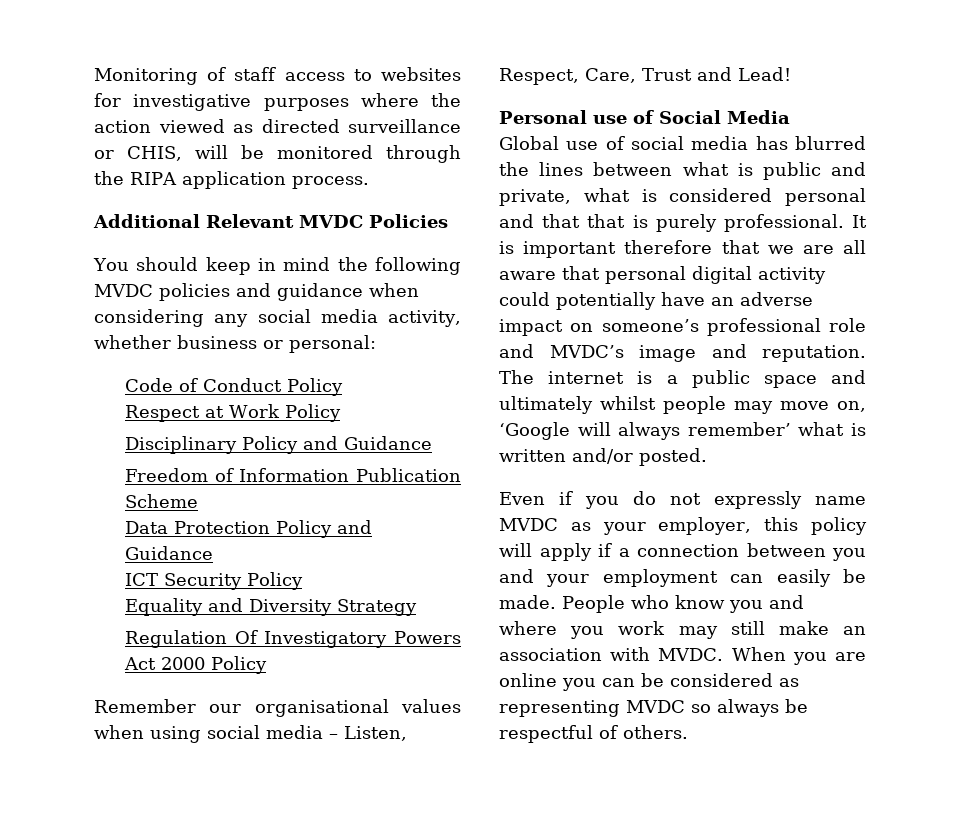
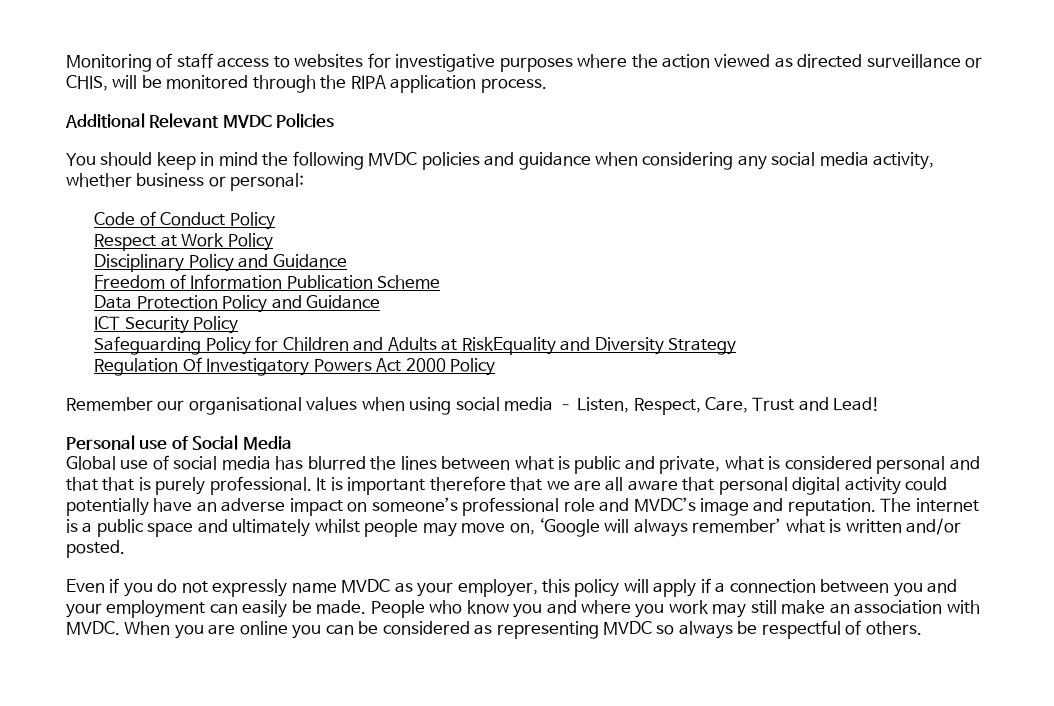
- Equality and Diversity Strategy
+ Safeguarding Policy for Children and Adults at RiskEquality and Diversity Strategy

